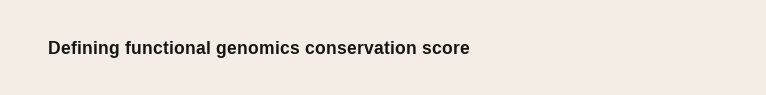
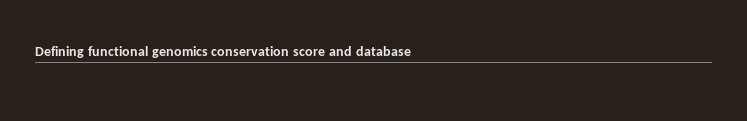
- Defining functional genomics conservation score
+ Defining functional genomics conservation score and database

